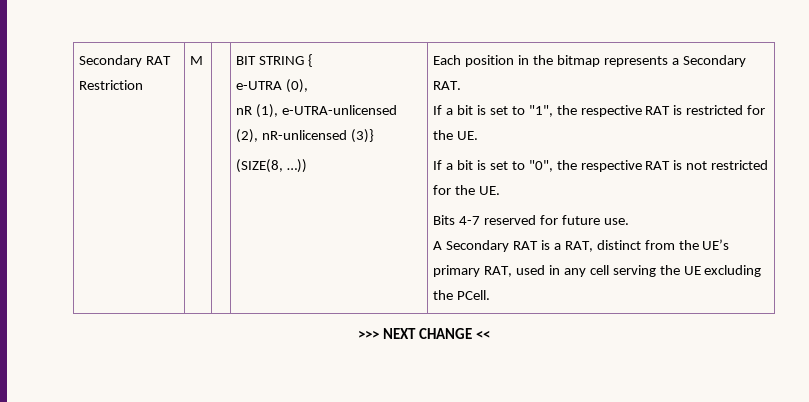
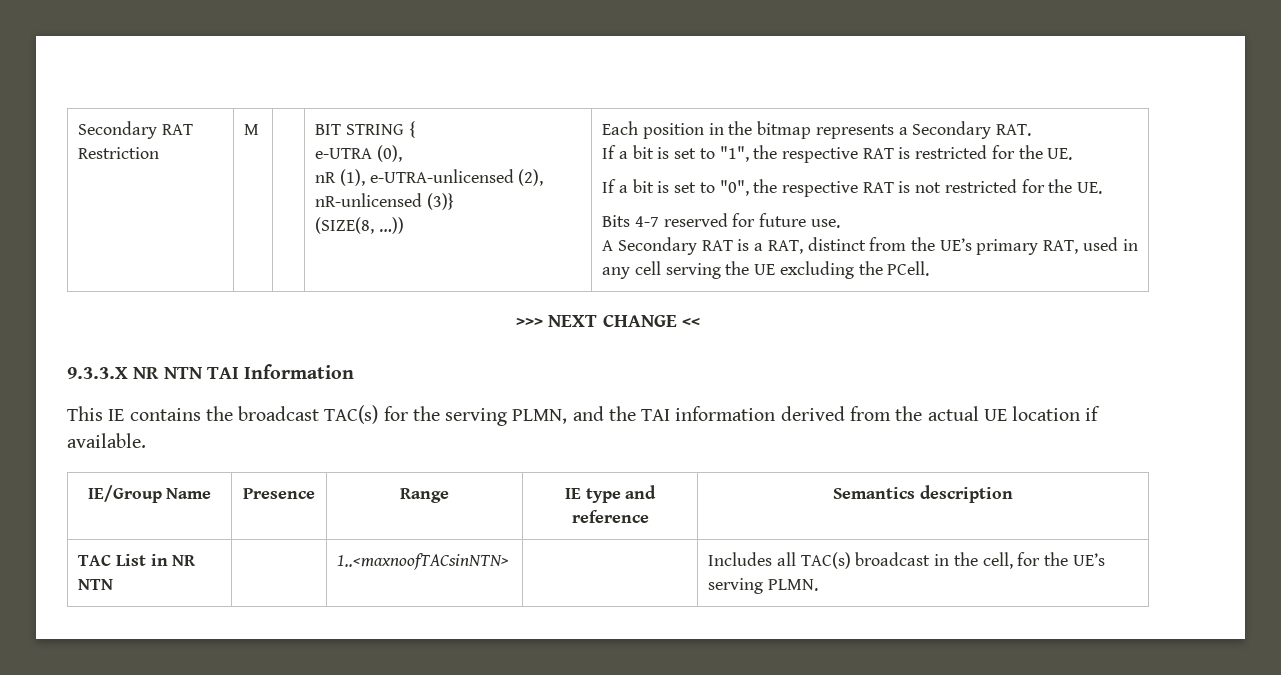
+ 9.3.3.X NR NTN TAI Information
+ This IE contains the broadcast TAC(s) for the serving PLMN, and the TAI information derived from the actual UE location if available.
+ IE/Group Name | Presence | Range | IE type and reference | Semantics description
+ TAC List in NR NTN | | 1..<maxnoofTACsinNTN> | | Includes all TAC(s) broadcast in the cell, for the UE’s serving PLMN.

